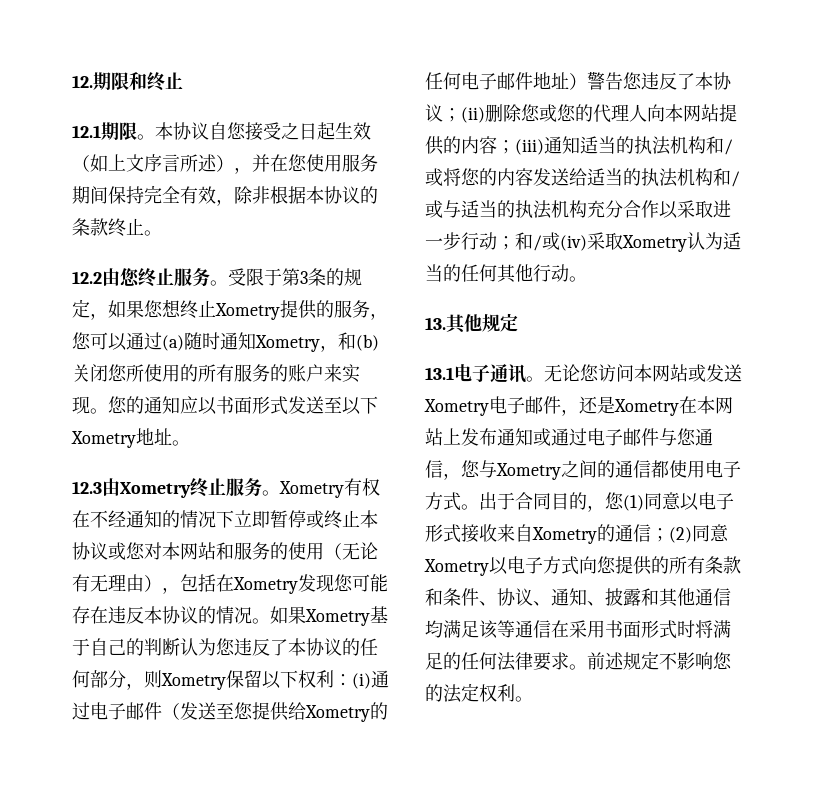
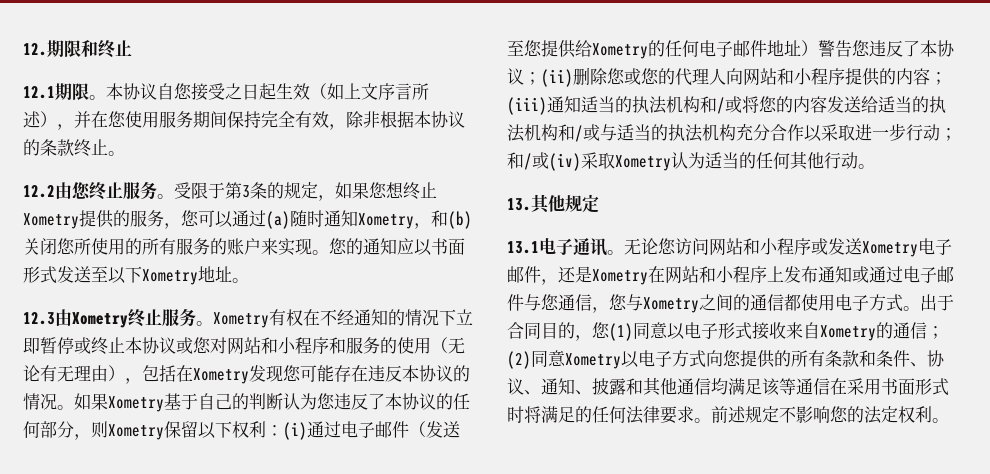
- Xometry有权在不经通知的情况下立即暂停或终止本协议或您对本网站和服务的使用（无论有无理由），包括在Xometry发现您可能存在违反本协议的情况。
+ Xometry有权在不经通知的情况下立即暂停或终止本协议或您对网站和小程序和服务的使用（无论有无理由），包括在Xometry发现您可能存在违反本协议的情况。
- (ii)删除您或您的代理人向本网站提供的内容；
+ (ii)删除您或您的代理人向网站和小程序提供的内容；
- 无论您访问本网站或发送Xometry电子邮件，还是Xometry在本网站上发布通知或通过电子邮件与您通信，您与Xometry之间的通信都使用电子方式。
+ 无论您访问网站和小程序或发送Xometry电子邮件，还是Xometry在网站和小程序上发布通知或通过电子邮件与您通信，您与Xometry之间的通信都使用电子方式。

